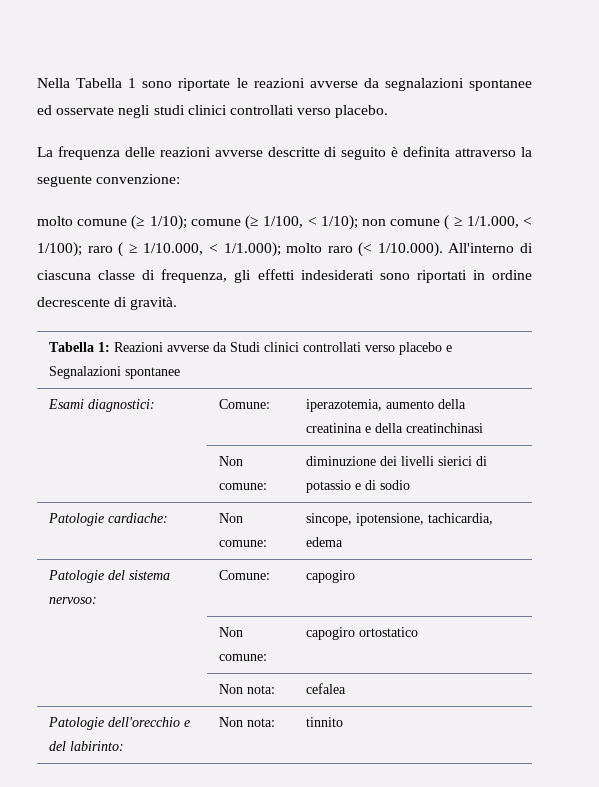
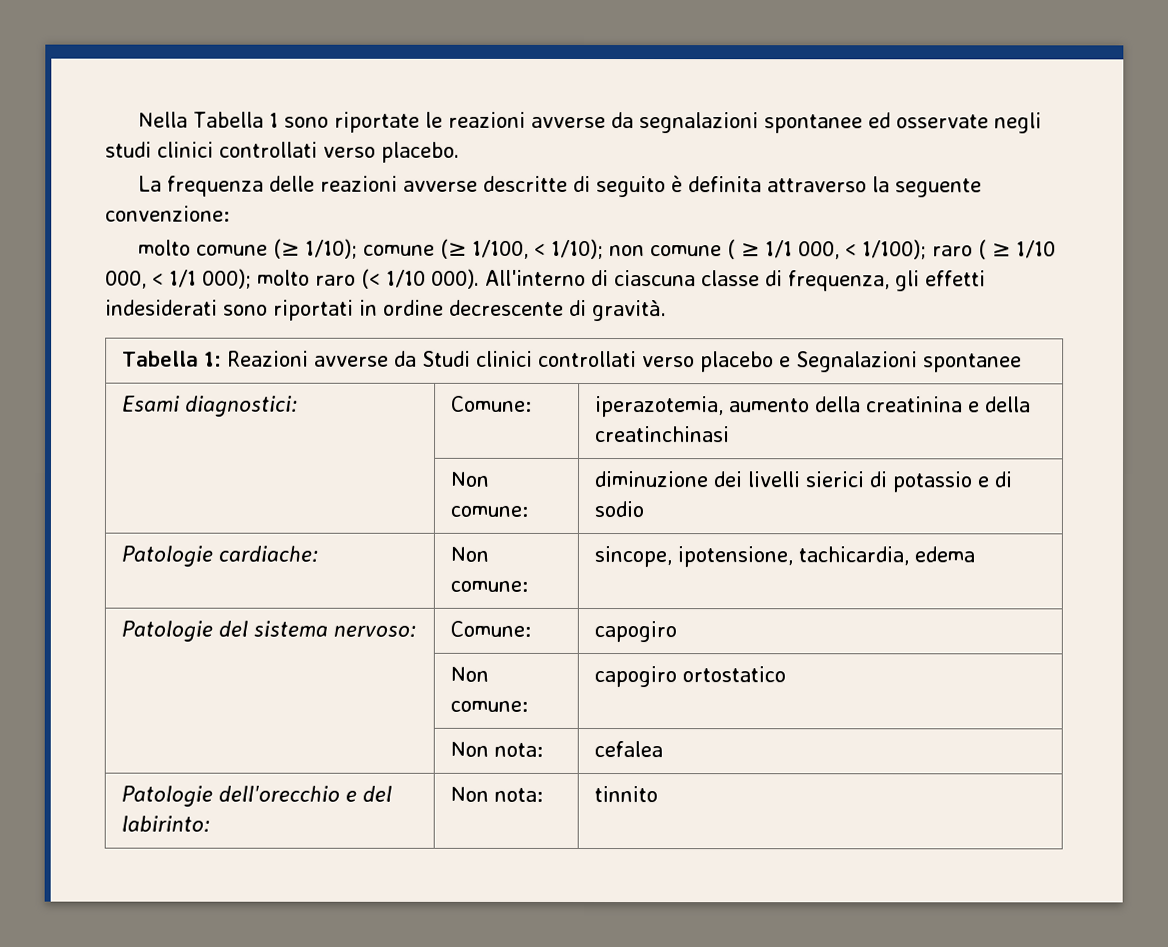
- molto comune (≥ 1/10); comune (≥ 1/100, < 1/10); non comune ( ≥ 1/1.000, < 1/100); raro ( ≥ 1/10.000, < 1/1.000); molto raro (< 1/10.000). All'interno di ciascuna classe di frequenza, gli effetti indesiderati sono riportati in ordine decrescente di gravità.
+ molto comune (≥ 1/10); comune (≥ 1/100, < 1/10); non comune ( ≥ 1/1 000, < 1/100); raro ( ≥ 1/10 000, < 1/1 000); molto raro (< 1/10 000). All'interno di ciascuna classe di frequenza, gli effetti indesiderati sono riportati in ordine decrescente di gravità.

